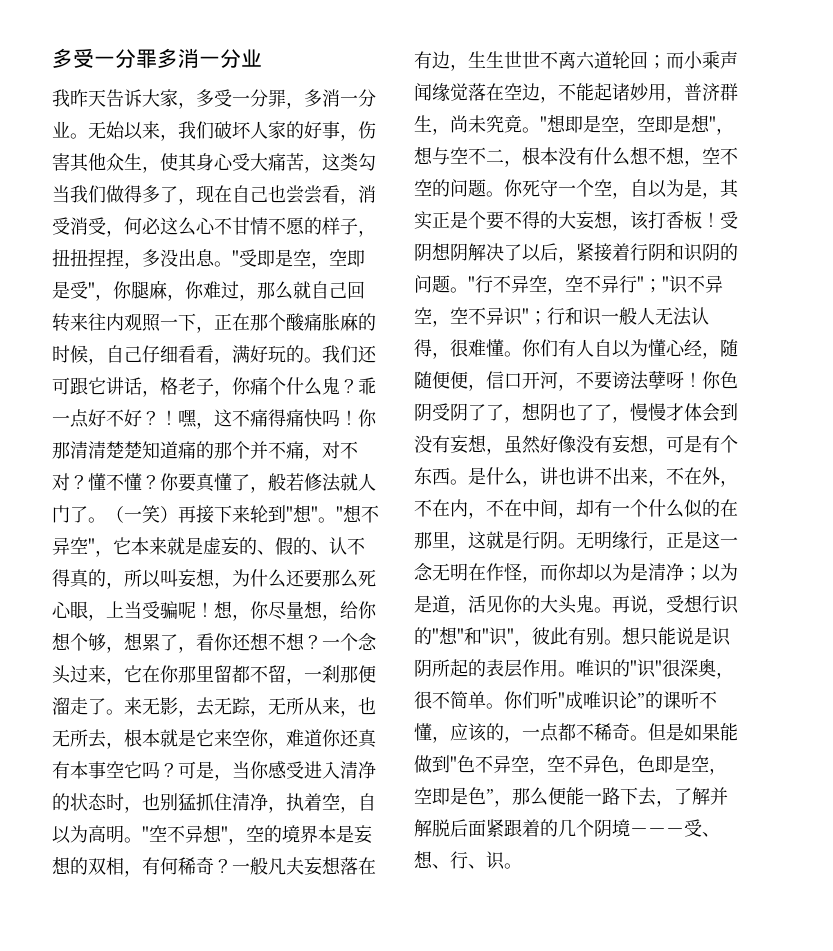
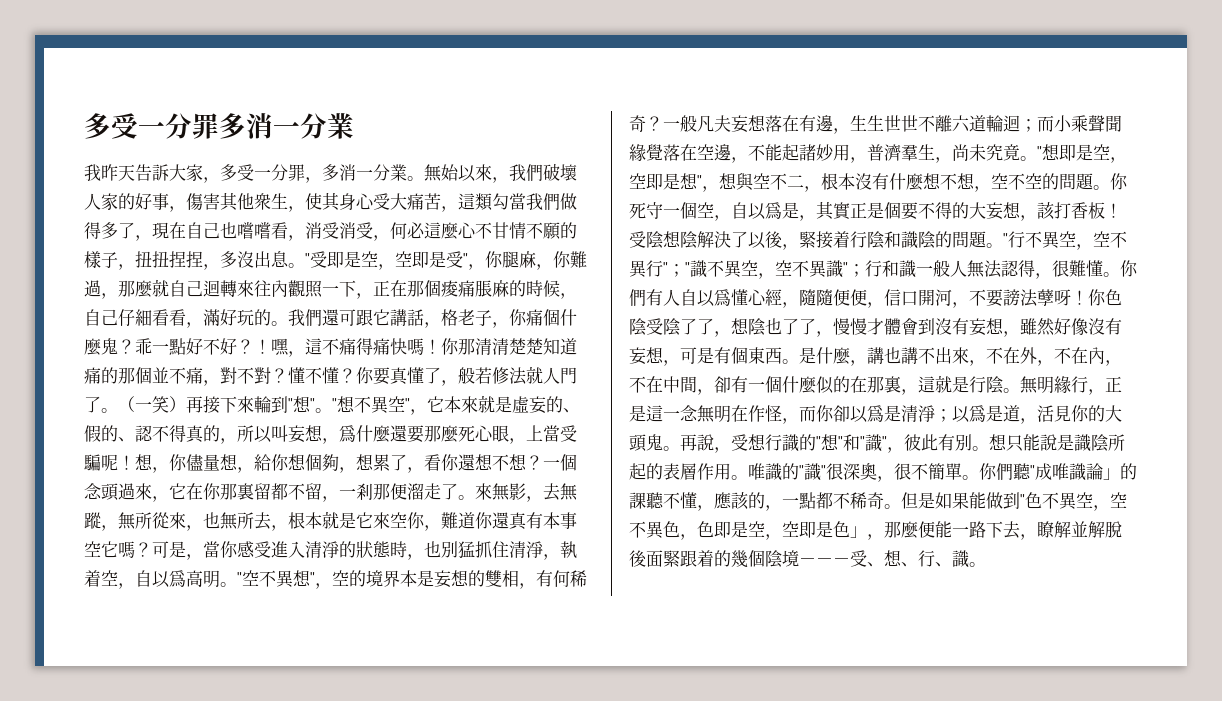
- 多受一分罪多消一分业
+ 多受一分罪多消一分業
- 我昨天告诉大家，多受一分罪，多消一分业。无始以来，我们破坏人家的好事，伤害其他众生，使其身心受大痛苦，这类勾当我们做得多了，现在自己也尝尝看，消受消受，何必这么心不甘情不愿的样子，扭扭捏捏，多没出息。
+ 我昨天告訴大家，多受一分罪，多消一分業。無始以來，我們破壞人家的好事，傷害其他衆生，使其身心受大痛苦，這類勾當我們做得多了，現在自己也嚐嚐看，消受消受，何必這麼心不甘情不願的樣子，扭扭捏捏，多沒出息。
- "受即是空，空即是受"，你腿麻，你难过，那么就自己回转来往内观照一下，正在那个酸痛胀麻的时候，自己仔细看看，满好玩的。我们还可跟它讲话，格老子，你痛个什么鬼？
+ "受即是空，空即是受"，你腿麻，你難過，那麼就自己迴轉來往內觀照一下，正在那個痠痛脹麻的時候，自己仔細看看，滿好玩的。我們還可跟它講話，格老子，你痛個什麼鬼？
- 乖一点好不好？
+ 乖一點好不好？
- 嘿，这不痛得痛快吗！
+ 嘿，這不痛得痛快嗎！
- 你那清清楚楚知道痛的那个并不痛，对不对？
+ 你那清清楚楚知道痛的那個並不痛，對不對？
- 你要真懂了，般若修法就人门了。
+ 你要真懂了，般若修法就人門了。
- （一笑）再接下来轮到"想"。
+ （一笑）再接下來輪到"想"。
- "想不异空"，它本来就是虚妄的、假的、认不得真的，所以叫妄想，为什么还要那么死心眼，上当受骗呢！
+ "想不異空"，它本來就是虛妄的、假的、認不得真的，所以叫妄想，爲什麼還要那麼死心眼，上當受騙呢！
- 想，你尽量想，给你想个够，想累了，看你还想不想？
+ 想，你儘量想，給你想個夠，想累了，看你還想不想？
- 一个念头过来，它在你那里留都不留，一刹那便溜走了。
+ 一個念頭過來，它在你那裏留都不留，一剎那便溜走了。
- 来无影，去无踪，无所从来，也无所去，根本就是它来空你，难道你还真有本事空它吗？
+ 來無影，去無蹤，無所從來，也無所去，根本就是它來空你，難道你還真有本事空它嗎？
- 可是，当你感受进入清净的状态时，也别猛抓住清净，执着空，自以为高明。
+ 可是，當你感受進入清淨的狀態時，也別猛抓住清淨，執着空，自以爲高明。
- "空不异想"，空的境界本是妄想的双相，有何稀奇？
+ "空不異想"，空的境界本是妄想的雙相，有何稀奇？
- 一般凡夫妄想落在有边，生生世世不离六道轮回；而小乘声闻缘觉落在空边，不能起诸妙用，普济群生，尚未究竟。
+ 一般凡夫妄想落在有邊，生生世世不離六道輪迴；而小乘聲聞緣覺落在空邊，不能起諸妙用，普濟羣生，尚未究竟。
- "想即是空，空即是想"，想与空不二，根本没有什么想不想，空不空的问题。
+ "想即是空，空即是想"，想與空不二，根本沒有什麼想不想，空不空的問題。
- 你死守一个空，自以为是，其实正是个要不得的大妄想，该打香板！
+ 你死守一個空，自以爲是，其實正是個要不得的大妄想，該打香板！
- 受阴想阴解决了以后，紧接着行阴和识阴的问题。
+ 受陰想陰解決了以後，緊接着行陰和識陰的問題。
- "行不异空，空不异行"；"识不异空，空不异识"；行和识一般人无法认得，很难懂。你们有人自以为懂心经，随随便便，信口开河，不要谤法孽呀！
+ "行不異空，空不異行"；"識不異空，空不異識"；行和識一般人無法認得，很難懂。你們有人自以爲懂心經，隨隨便便，信口開河，不要謗法孽呀！
- 你色阴受阴了了，想阴也了了，慢慢才体会到没有妄想，虽然好像没有妄想，可是有个东西。
+ 你色陰受陰了了，想陰也了了，慢慢才體會到沒有妄想，雖然好像沒有妄想，可是有個東西。
- 是什么，讲也讲不出来，不在外，不在内，不在中间，却有一个什么似的在那里，这就是行阴。无明缘行，正是这一念无明在作怪，而你却以为是清净；以为是道，活见你的大头鬼。再说，受想行识的"想"和"识"，彼此有别。
+ 是什麼，講也講不出來，不在外，不在內，不在中間，卻有一個什麼似的在那裏，這就是行陰。無明緣行，正是這一念無明在作怪，而你卻以爲是清淨；以爲是道，活見你的大頭鬼。再說，受想行識的"想"和"識"，彼此有別。
- 想只能说是识阴所起的表层作用。
+ 想只能說是識陰所起的表層作用。
- 唯识的"识"很深奥，很不简单。你们听"成唯识论”的课听不懂，应该的，一点都不稀奇。
+ 唯識的"識"很深奧，很不簡單。你們聽"成唯識論」的課聽不懂，應該的，一點都不稀奇。
- 但是如果能做到"色不异空，空不异色，色即是空，空即是色”，那么便能一路下去，了解并解脱后面紧跟着的几个阴境－－－受、想、行、识。
+ 但是如果能做到"色不異空，空不異色，色即是空，空即是色」，那麼便能一路下去，瞭解並解脫後面緊跟着的幾個陰境－－－受、想、行、識。

